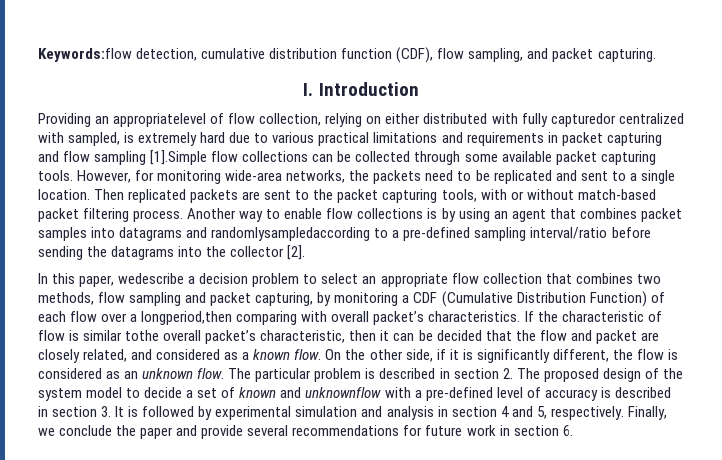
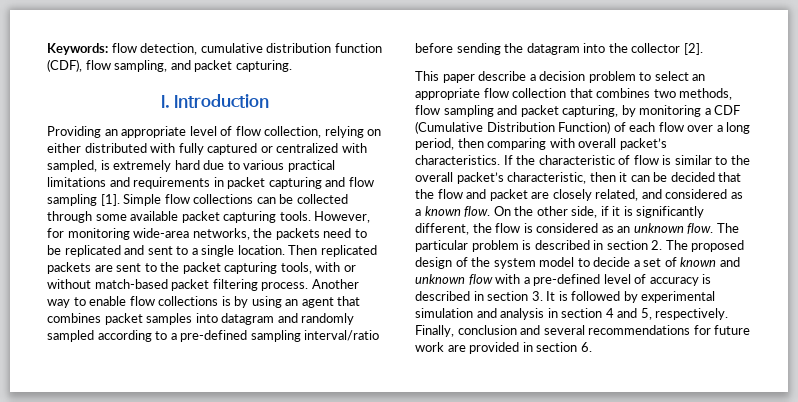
- Keywords:flow detection, cumulative distribution function (CDF), flow sampling, and packet capturing.
+ Keywords: flow detection, cumulative distribution function (CDF), flow sampling, and packet capturing.
- Providing an appropriatelevel of flow collection, relying on either distributed with fully capturedor centralized with sampled, is extremely hard due to various practical limitations and requirements in packet capturing and flow sampling [1].Simple flow collections can be collected through some available packet capturing tools.
+ Providing an appropriate level of flow collection, relying on either distributed with fully captured or centralized with sampled, is extremely hard due to various practical limitations and requirements in packet capturing and flow sampling [1]. Simple flow collections can be collected through some available packet capturing tools.
- Another way to enable flow collections is by using an agent that combines packet samples into datagrams and randomlysampledaccording to a pre-defined sampling interval/ratio before sending the datagrams into the collector [2].
+ Another way to enable flow collections is by using an agent that combines packet samples into datagram and randomly sampled according to a pre-defined sampling interval/ratio before sending the datagram into the collector [2].
- In this paper, wedescribe a decision problem to select an appropriate flow collection that combines two methods, flow sampling and packet capturing, by monitoring a CDF (Cumulative Distribution Function) of each flow over a longperiod,then comparing with overall packet’s characteristics.
+ This paper describe a decision problem to select an appropriate flow collection that combines two methods, flow sampling and packet capturing, by monitoring a CDF (Cumulative Distribution Function) of each flow over a long period, then comparing with overall packet’s characteristics.
- If the characteristic of flow is similar tothe overall packet’s characteristic, then it can be decided that the flow and packet are closely related, and considered as a known flow.
+ If the characteristic of flow is similar to the overall packet’s characteristic, then it can be decided that the flow and packet are closely related, and considered as a known flow.
- The particular problem is described in section 2. The proposed design of the system model to decide a set of known and unknownflow with a pre-defined level of accuracy is described in section 3. It is followed by experimental simulation and analysis in section 4 and 5, respectively.
+ The particular problem is described in section 2. The proposed design of the system model to decide a set of known and unknown flow with a pre-defined level of accuracy is described in section 3. It is followed by experimental simulation and analysis in section 4 and 5, respectively.
- Finally, we conclude the paper and provide several recommendations for future work in section 6.
+ Finally, conclusion and several recommendations for future work are provided in section 6.

